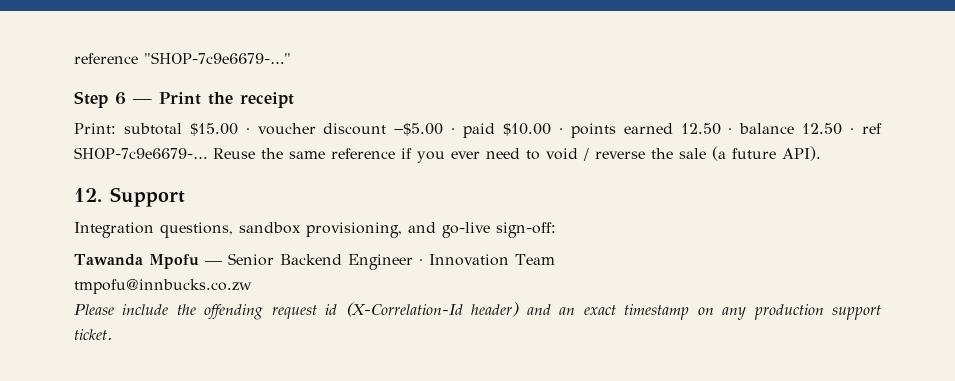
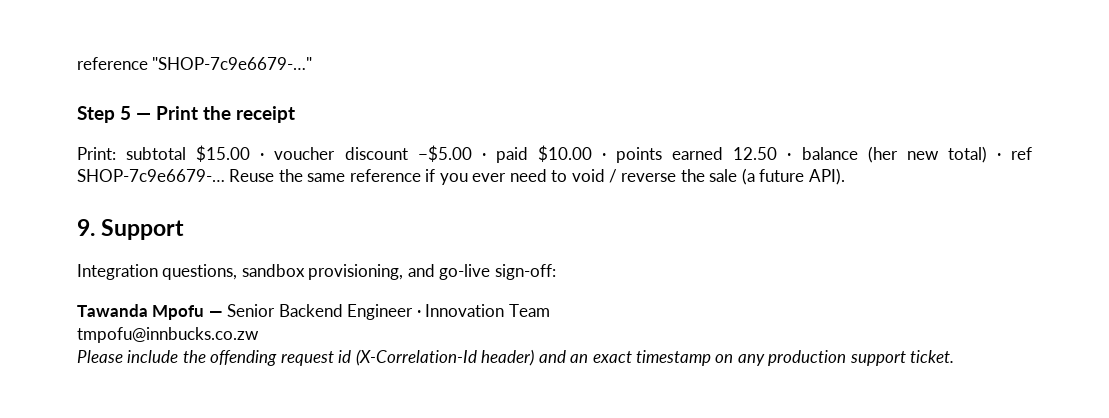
- Step 6 — Print the receipt
+ Step 5 — Print the receipt
- Print: subtotal $15.00 · voucher discount −$5.00 · paid $10.00 · points earned 12.50 · balance 12.50 · ref SHOP-7c9e6679-…
+ Print: subtotal $15.00 · voucher discount −$5.00 · paid $10.00 · points earned 12.50 · balance (her new total) · ref SHOP-7c9e6679-…
- 12. Support
+ 9. Support

